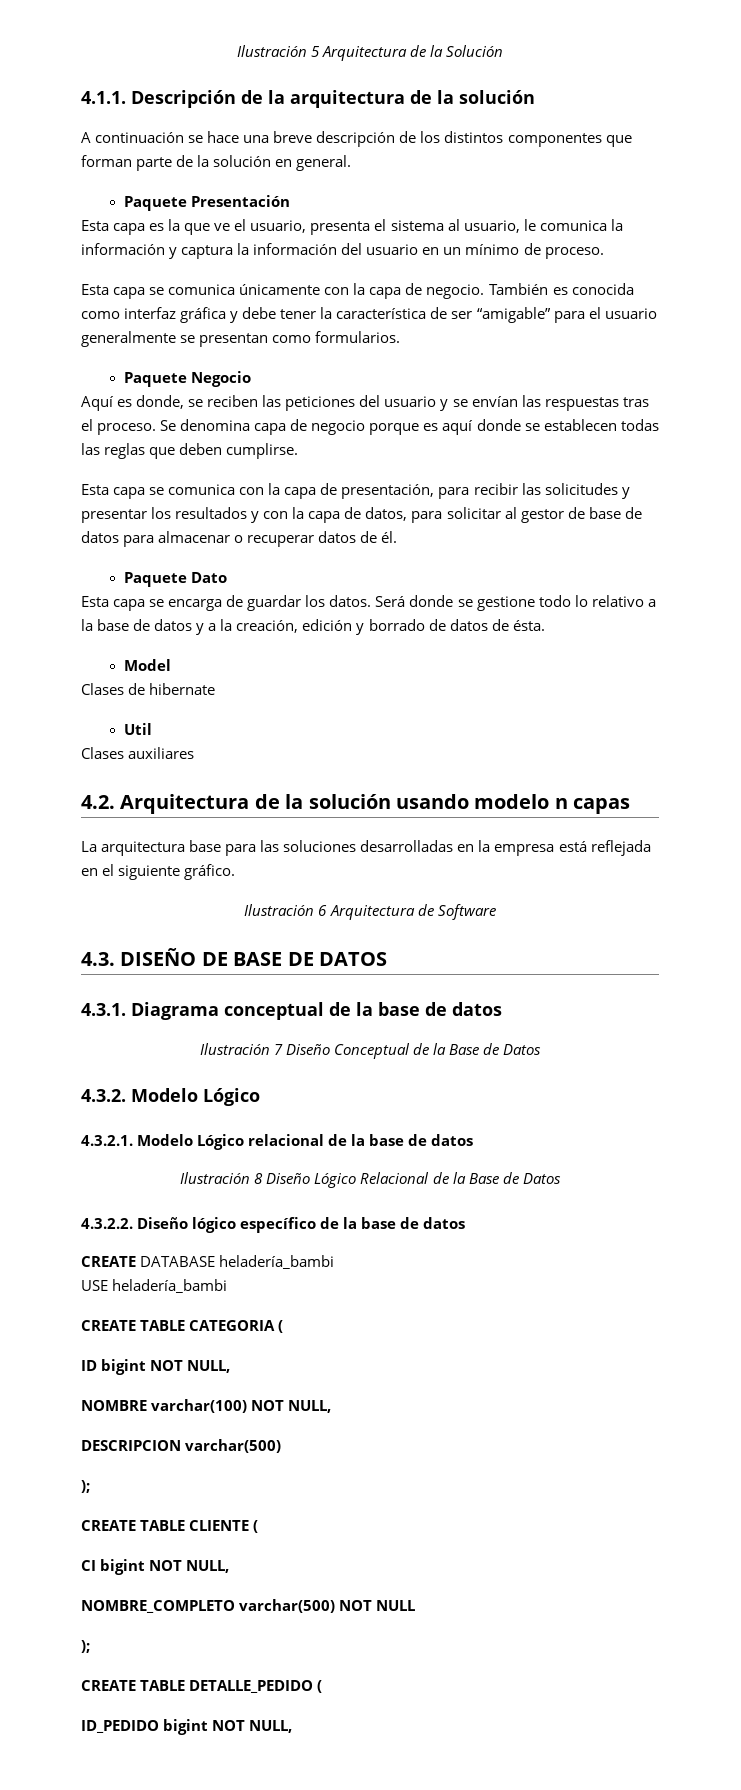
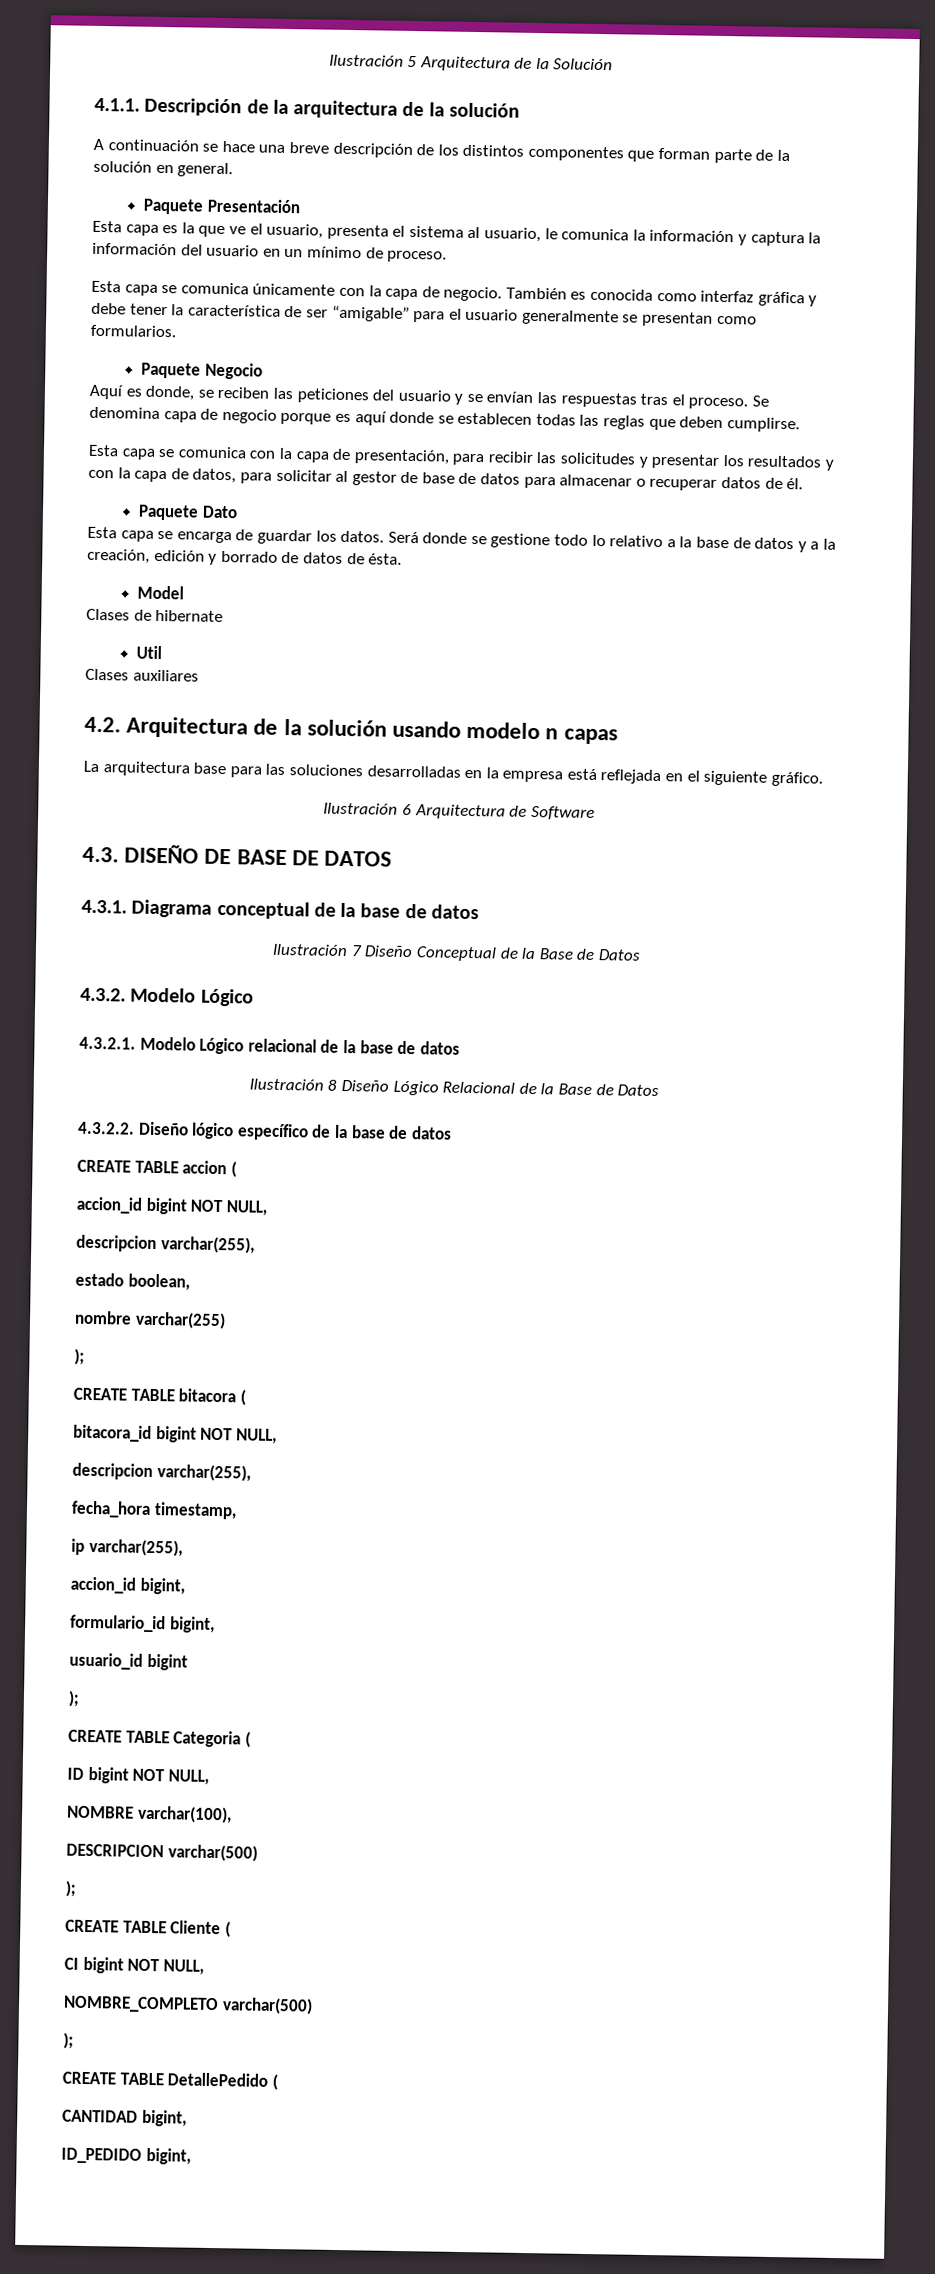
- CREATE DATABASE heladería_bambi
- USE heladería_bambi
- CREATE TABLE CATEGORIA (
+ CREATE TABLE accion (
+ accion_id bigint NOT NULL,
+ descripcion varchar(255),
+ estado boolean,
+ nombre varchar(255)
+ );
+ CREATE TABLE bitacora (
+ bitacora_id bigint NOT NULL,
+ descripcion varchar(255),
+ fecha_hora timestamp,
+ ip varchar(255),
+ accion_id bigint,
+ formulario_id bigint,
+ usuario_id bigint
+ );
+ CREATE TABLE Categoria (
- NOMBRE varchar(100) NOT NULL,
+ NOMBRE varchar(100),
- CREATE TABLE CLIENTE (
+ CREATE TABLE Cliente (
- NOMBRE_COMPLETO varchar(500) NOT NULL
+ NOMBRE_COMPLETO varchar(500)
  );
- CREATE TABLE DETALLE_PEDIDO (
+ CREATE TABLE DetallePedido (
+ CANTIDAD bigint,
- ID_PEDIDO bigint NOT NULL,
+ ID_PEDIDO bigint,

